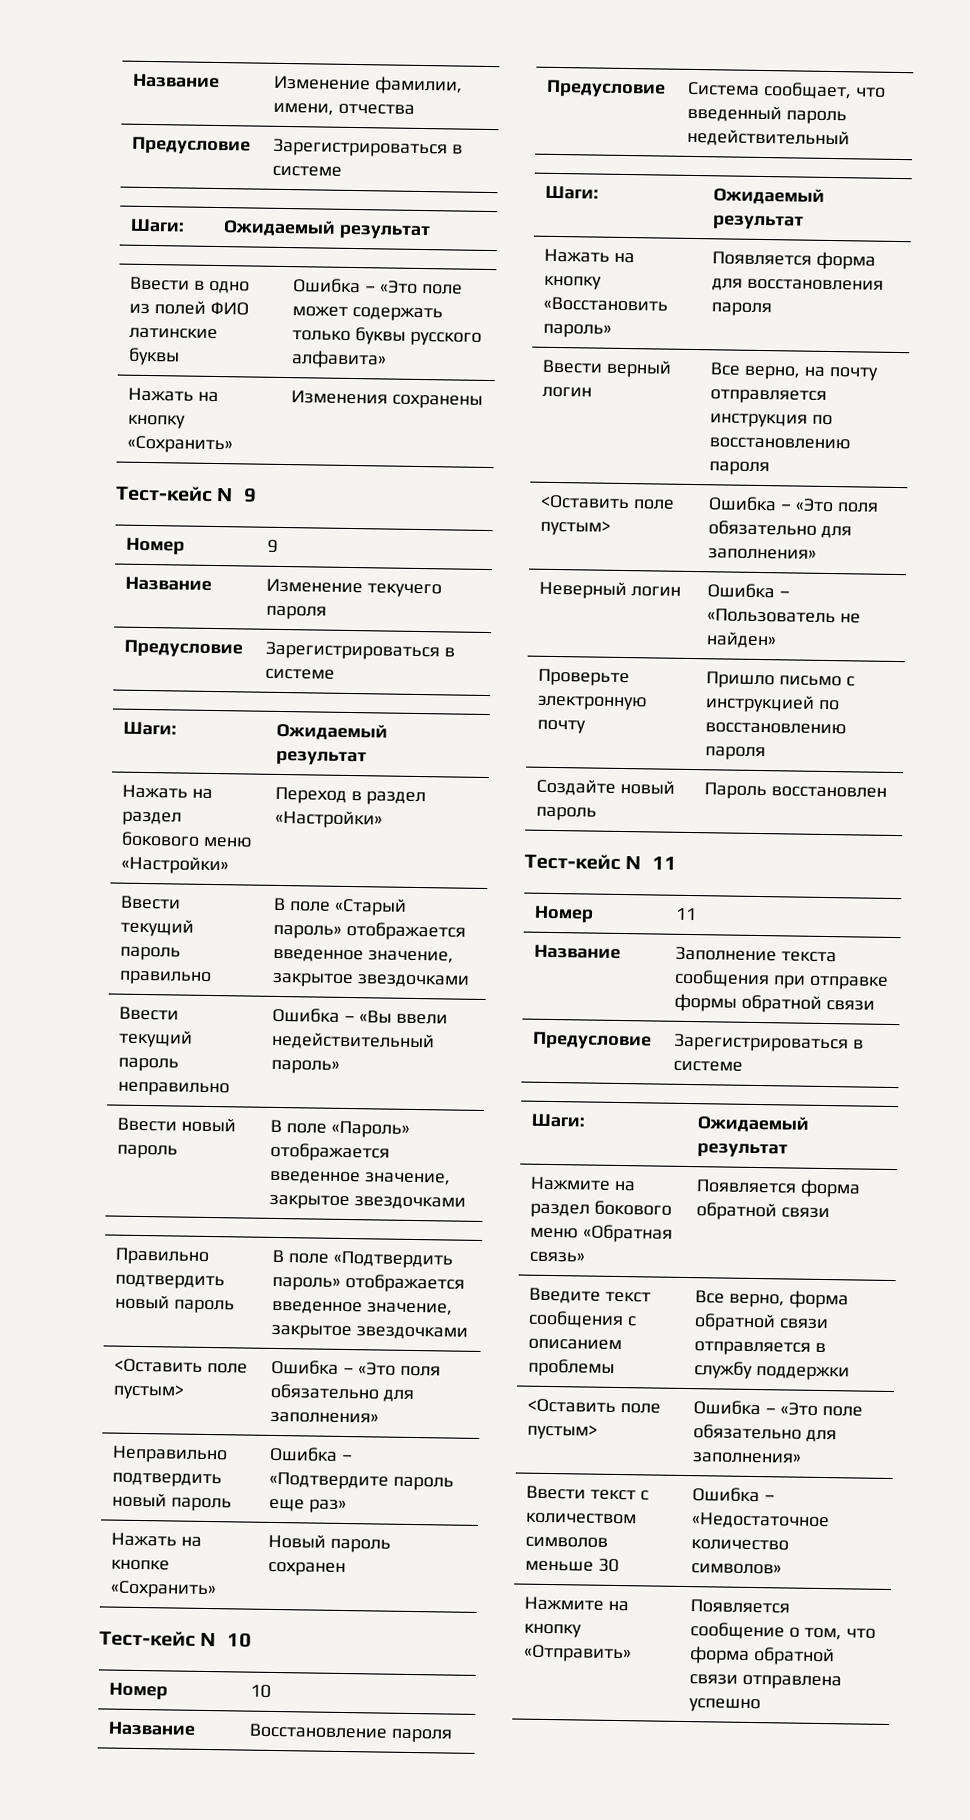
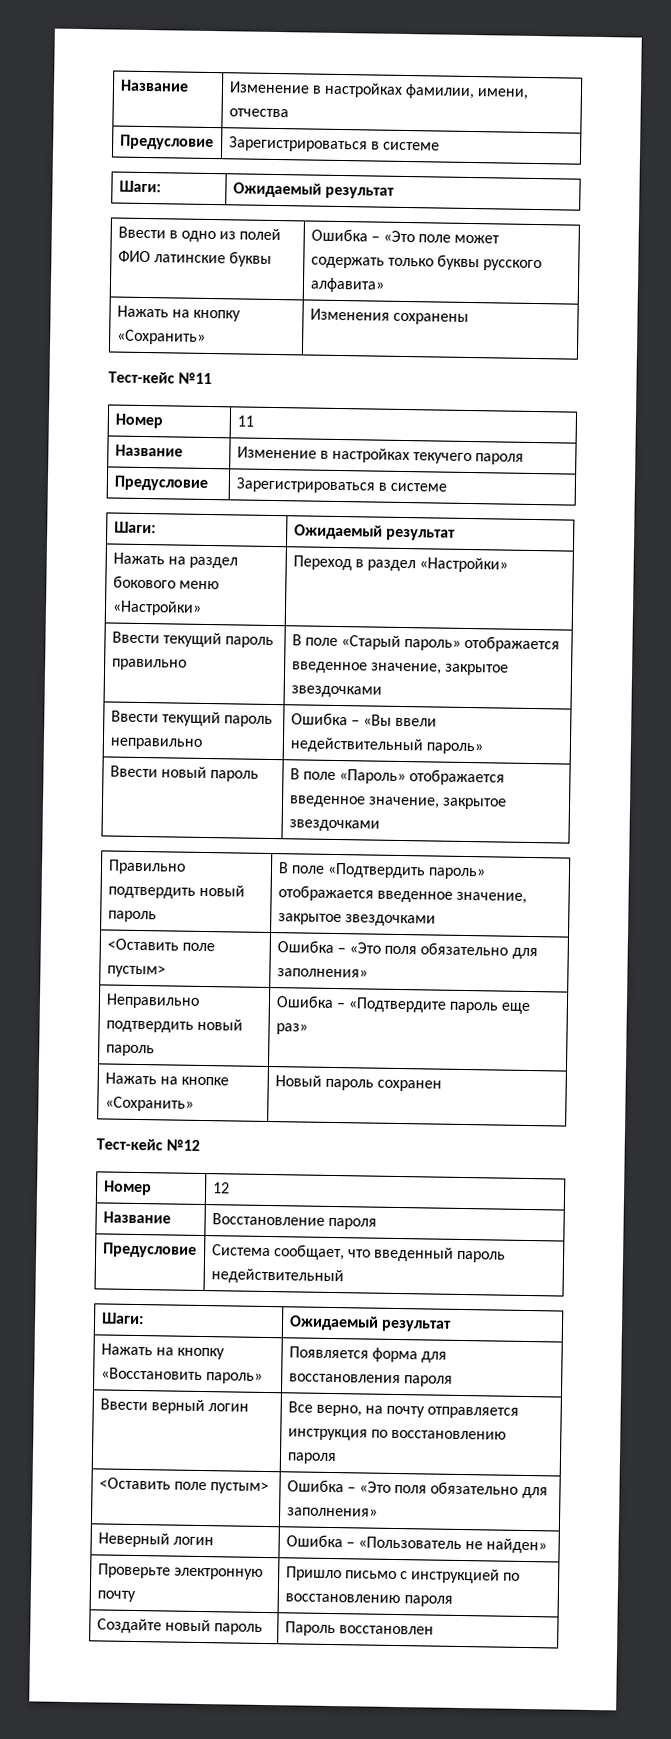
- Название | Изменение фамилии, имени, отчества
+ Название | Изменение в настройках фамилии, имени, отчества
- Тест-кейс №9
- Номер | 9
- Название | Изменение текучего пароля
+ Тест-кейс №11
+ Номер | 11
+ Название | Изменение в настройках текучего пароля
- Тест-кейс №10
- Номер | 10
+ Тест-кейс №12
+ Номер | 12
- Тест-кейс №11
- Номер | 11
- Название | Заполнение текста сообщения при отправке формы обратной связи
- Предусловие | Зарегистрироваться в системе
- Шаги: | Ожидаемый результат
- Нажмите на раздел бокового меню «Обратная связь» | Появляется форма обратной связи
- Введите текст сообщения с описанием проблемы | Все верно, форма обратной связи отправляется в службу поддержки
- <Оставить поле пустым> | Ошибка – «Это поле обязательно для заполнения»
- Ввести текст с количеством символов меньше 30 | Ошибка – «Недостаточное количество символов»
- Нажмите на кнопку «Отправить» | Появляется сообщение о том, что форма обратной связи отправлена успешно

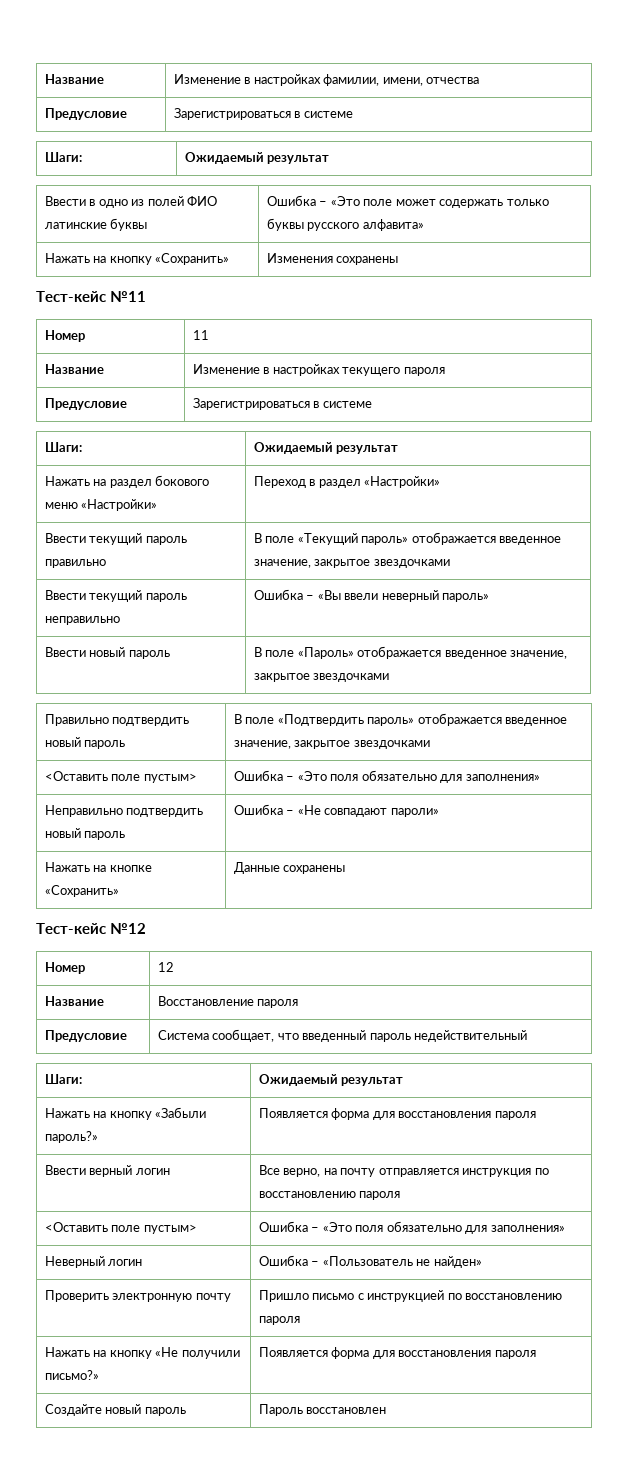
- Название | Изменение в настройках текучего пароля
+ Название | Изменение в настройках текущего пароля
- Ввести текущий пароль правильно | В поле «Старый пароль» отображается введенное значение, закрытое звездочками
+ Ввести текущий пароль правильно | В поле «Текущий пароль» отображается введенное значение, закрытое звездочками
- Ввести текущий пароль неправильно | Ошибка – «Вы ввели недействительный пароль»
+ Ввести текущий пароль неправильно | Ошибка – «Вы ввели неверный пароль»
- Неправильно подтвердить новый пароль | Ошибка – «Подтвердите пароль еще раз»
+ Неправильно подтвердить новый пароль | Ошибка – «Не совпадают пароли»
- Нажать на кнопке «Сохранить» | Новый пароль сохранен
+ Нажать на кнопке «Сохранить» | Данные сохранены
- Нажать на кнопку «Восстановить пароль» | Появляется форма для восстановления пароля
+ Нажать на кнопку «Забыли пароль?» | Появляется форма для восстановления пароля
- Проверьте электронную почту | Пришло письмо с инструкцией по восстановлению пароля
+ Проверить электронную почту | Пришло письмо с инструкцией по восстановлению пароля
+ Нажать на кнопку «Не получили письмо?» | Появляется форма для восстановления пароля

